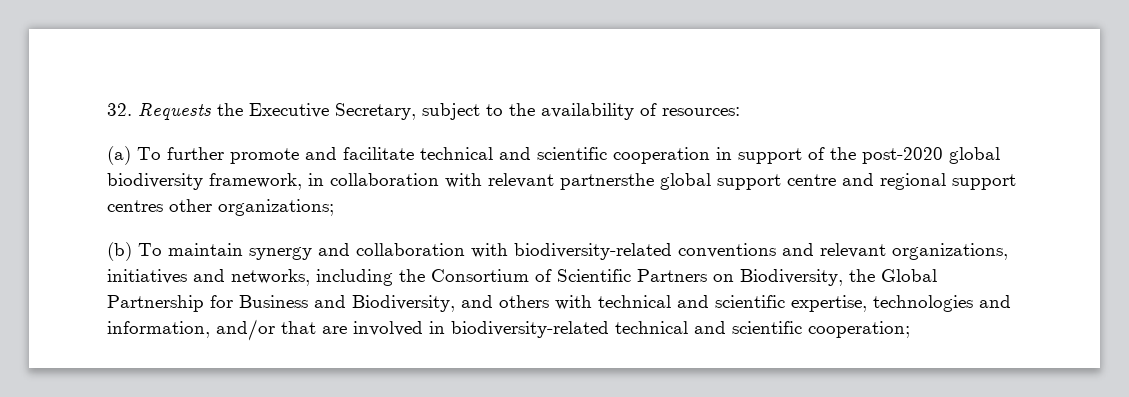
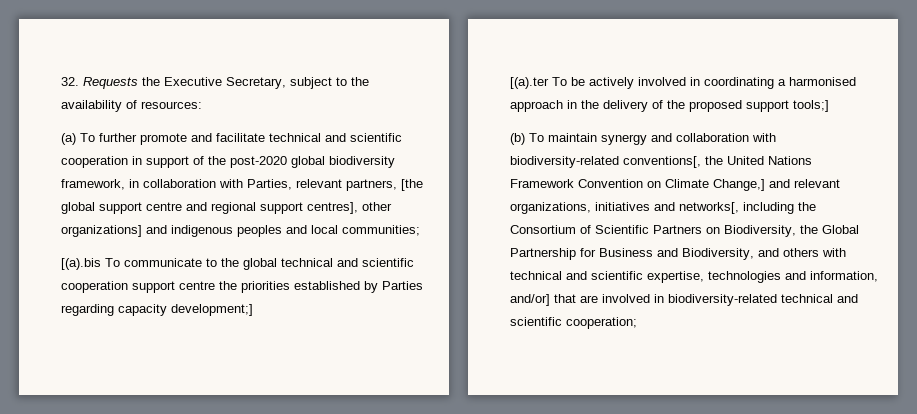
- (a) To further promote and facilitate technical and scientific cooperation in support of the post-2020 global biodiversity framework, in collaboration with relevant partnersthe global support centre and regional support centres other organizations;
+ (a) To further promote and facilitate technical and scientific cooperation in support of the post-2020 global biodiversity framework, in collaboration with Parties, relevant partners, [the global support centre and regional support centres], other organizations] and indigenous peoples and local communities;
+ [(a).bis To communicate to the global technical and scientific cooperation support centre the priorities established by Parties regarding capacity development;]
+ [(a).ter To be actively involved in coordinating a harmonised approach in the delivery of the proposed support tools;]
- (b) To maintain synergy and collaboration with biodiversity-related conventions and relevant organizations, initiatives and networks, including the Consortium of Scientific Partners on Biodiversity, the Global Partnership for Business and Biodiversity, and others with technical and scientific expertise, technologies and information, and/or that are involved in biodiversity-related technical and scientific cooperation;
+ (b) To maintain synergy and collaboration with biodiversity-related conventions[, the United Nations Framework Convention on Climate Change,] and relevant organizations, initiatives and networks[, including the Consortium of Scientific Partners on Biodiversity, the Global Partnership for Business and Biodiversity, and others with technical and scientific expertise, technologies and information, and/or] that are involved in biodiversity-related technical and scientific cooperation;

